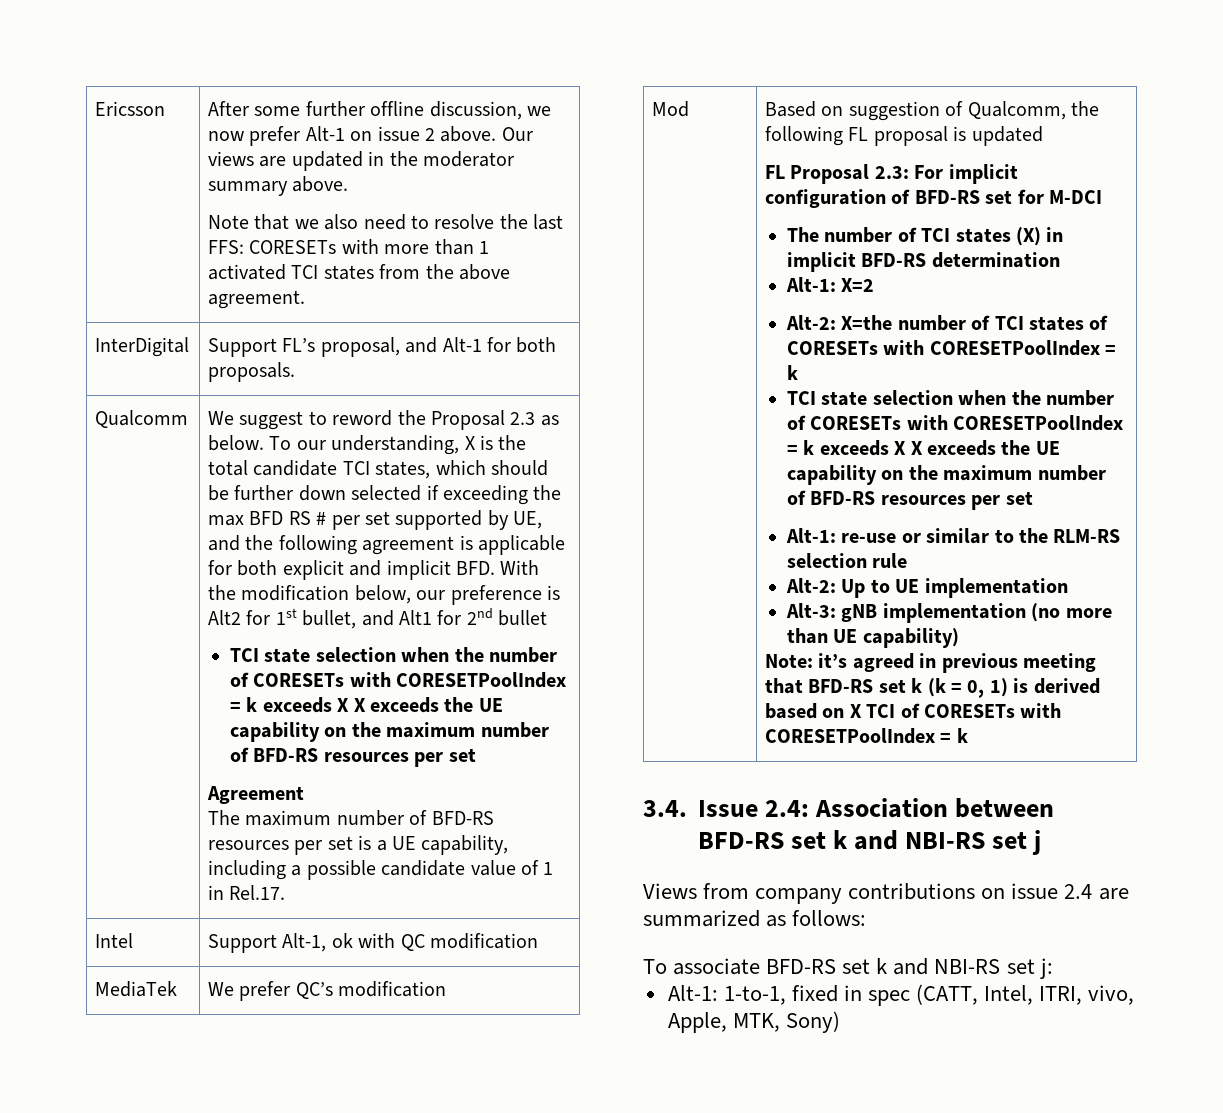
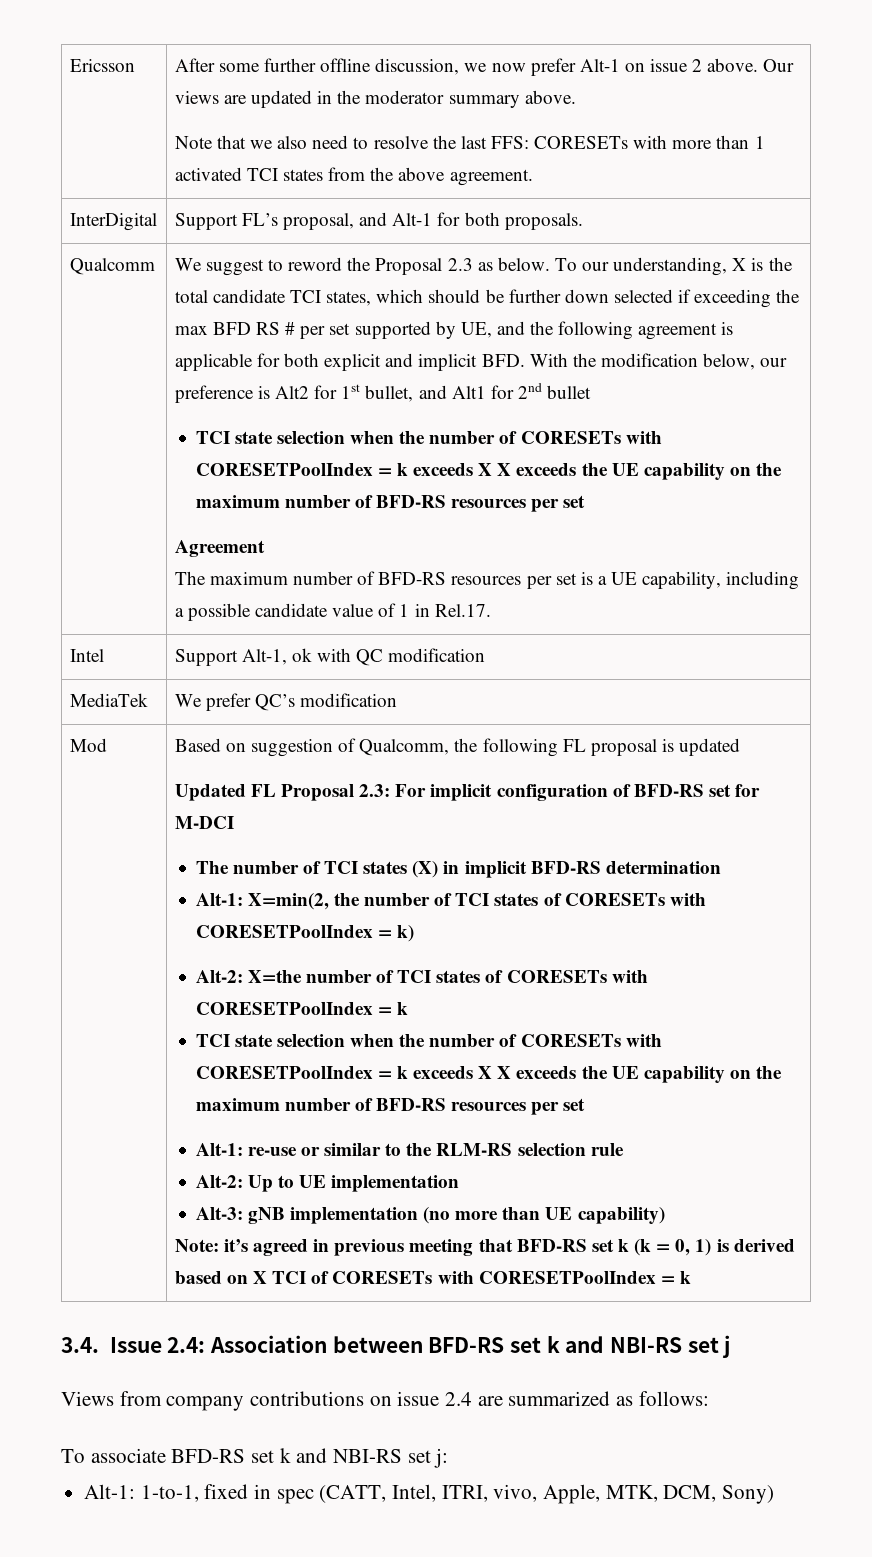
- FL Proposal 2.3: For implicit configuration of BFD-RS set for M-DCI
+ Updated FL Proposal 2.3: For implicit configuration of BFD-RS set for M-DCI
- Alt-1: X=2
+ Alt-1: X=min(2, the number of TCI states of CORESETs with CORESETPoolIndex = k)
- Alt-1: 1-to-1, fixed in spec (CATT, Intel, ITRI, vivo, Apple, MTK, Sony)
+ Alt-1: 1-to-1, fixed in spec (CATT, Intel, ITRI, vivo, Apple, MTK, DCM, Sony)

